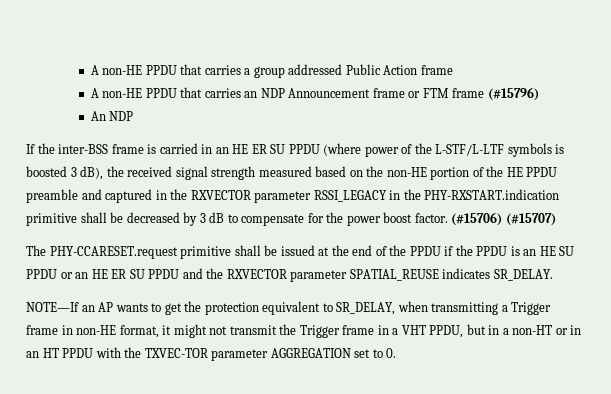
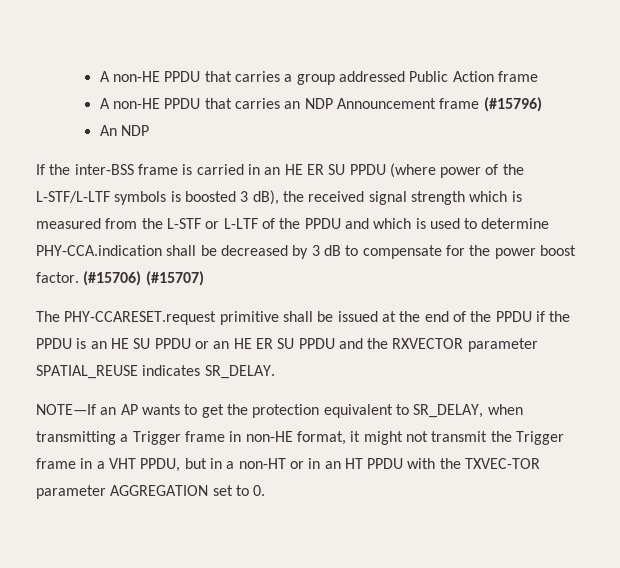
- A non-HE PPDU that carries an NDP Announcement frame or FTM frame (#15796)
+ A non-HE PPDU that carries an NDP Announcement frame (#15796)
- If the inter-BSS frame is carried in an HE ER SU PPDU (where power of the L-STF/L-LTF symbols is boosted 3 dB), the received signal strength measured based on the non-HE portion of the HE PPDU preamble and captured in the RXVECTOR parameter RSSI_LEGACY in the PHY-RXSTART.indication primitive shall be decreased by 3 dB to compensate for the power boost factor.
+ If the inter-BSS frame is carried in an HE ER SU PPDU (where power of the L-STF/L-LTF symbols is boosted 3 dB), the received signal strength which is measured from the L-STF or L-LTF of the PPDU and which is used to determine PHY-CCA.indication shall be decreased by 3 dB to compensate for the power boost factor.

